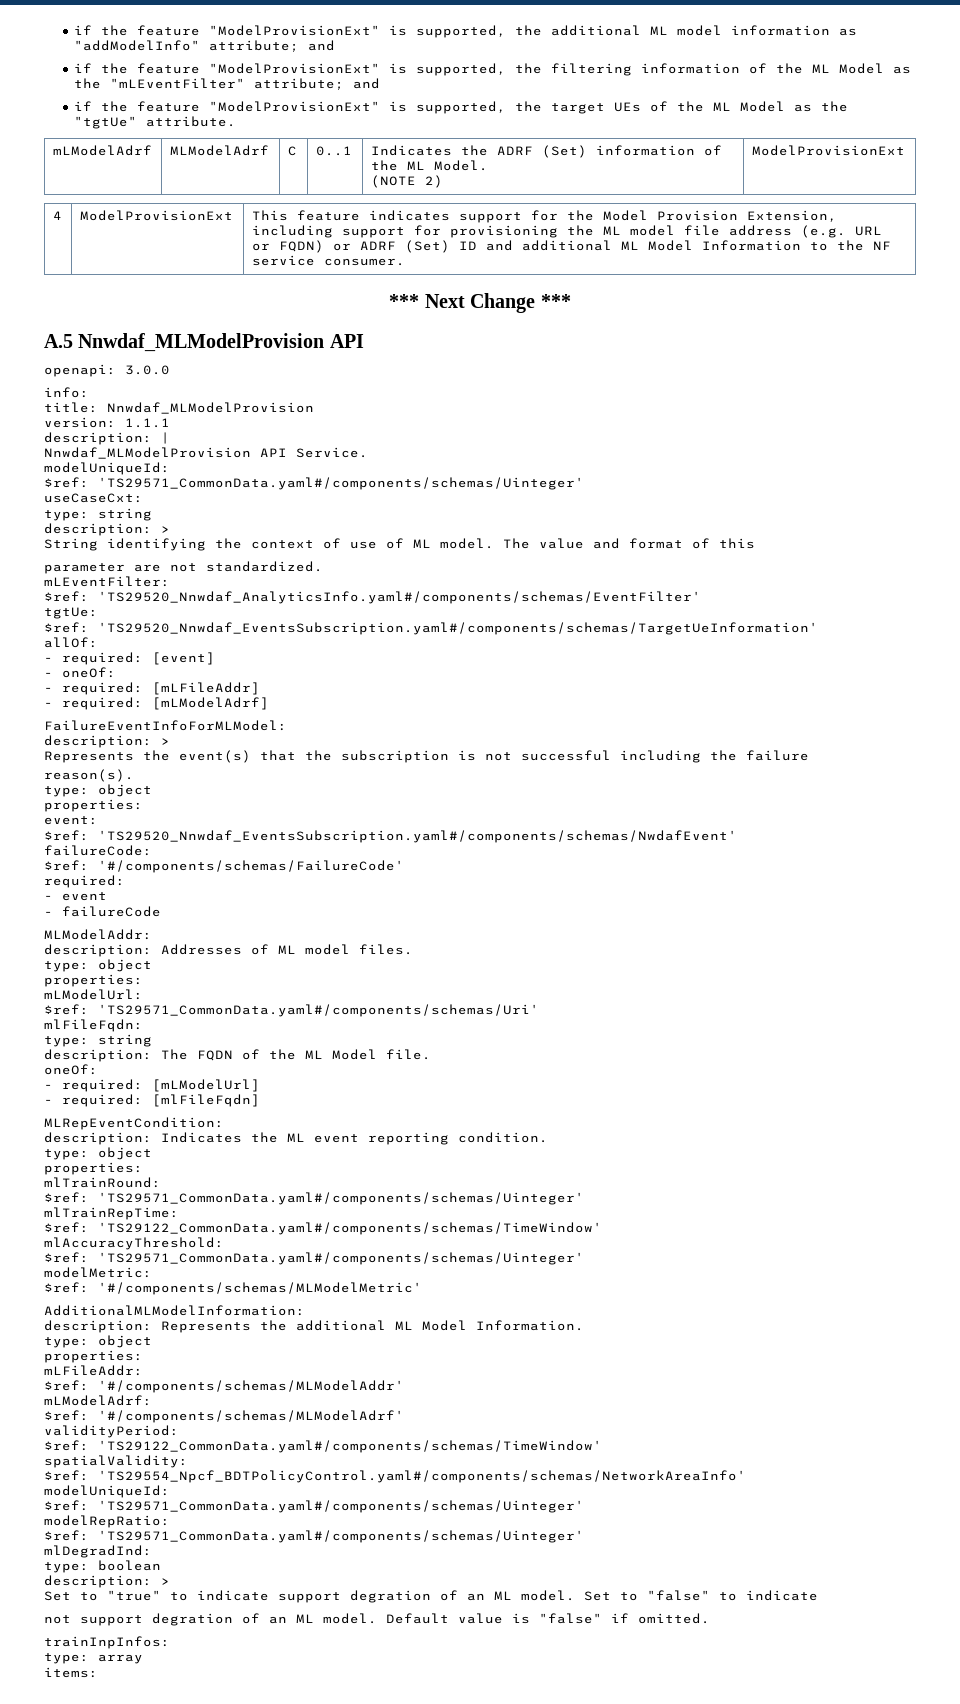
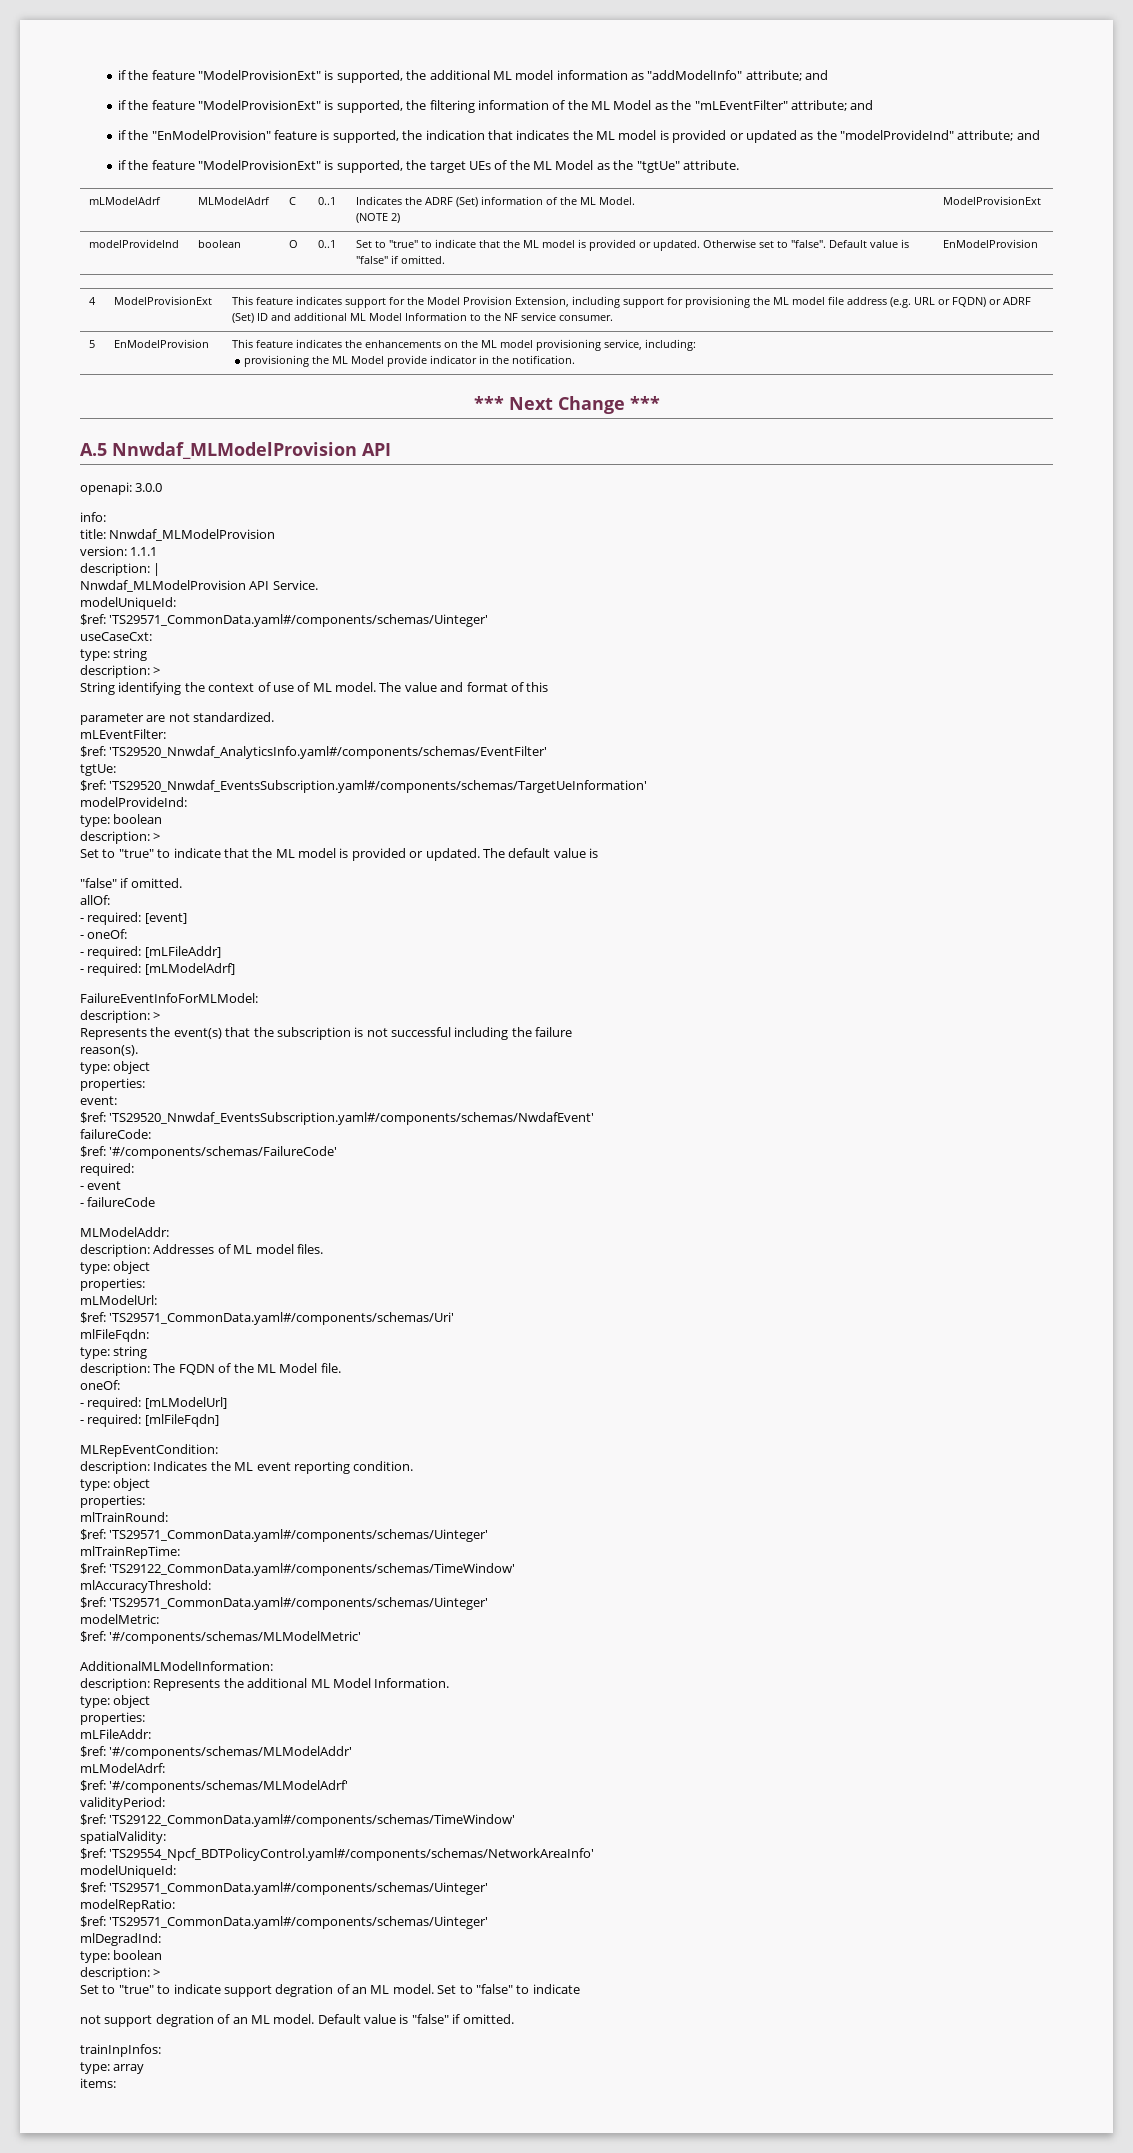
+ if the "EnModelProvision" feature is supported, the indication that indicates the ML model is provided or updated as the "modelProvideInd" attribute; and
+ modelProvideInd | boolean | O | 0..1 | Set to "true" to indicate that the ML model is provided or updated. Otherwise set to "false". Default value is "false" if omitted. | EnModelProvision
+ 5 | EnModelProvision | This feature indicates the enhancements on the ML model provisioning service, including:
+ provisioning the ML Model provide indicator in the notification.
+ modelProvideInd:
+ type: boolean
+ description: >
+ Set to "true" to indicate that the ML model is provided or updated. The default value is
+ "false" if omitted.

